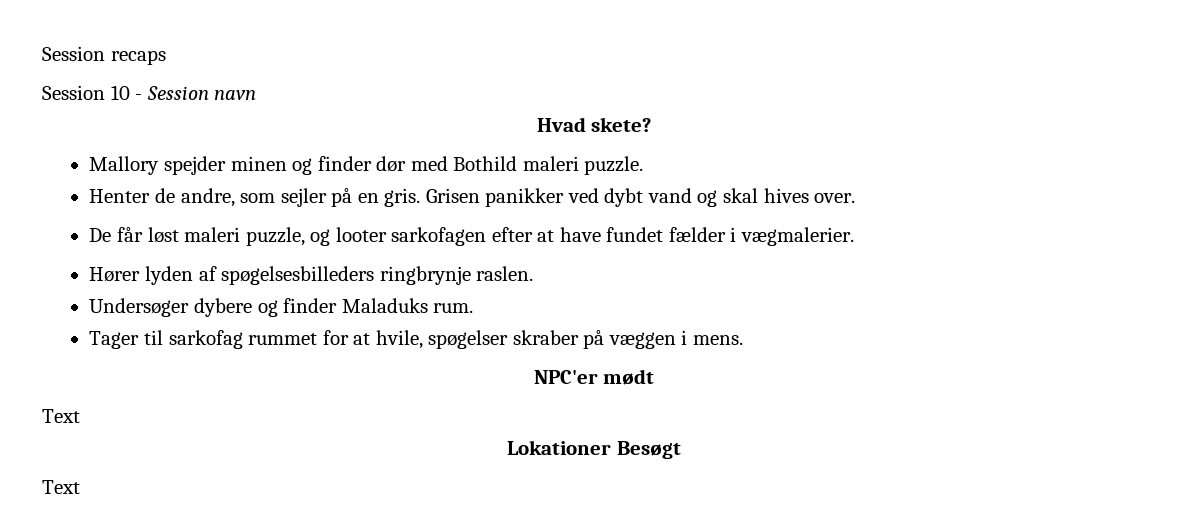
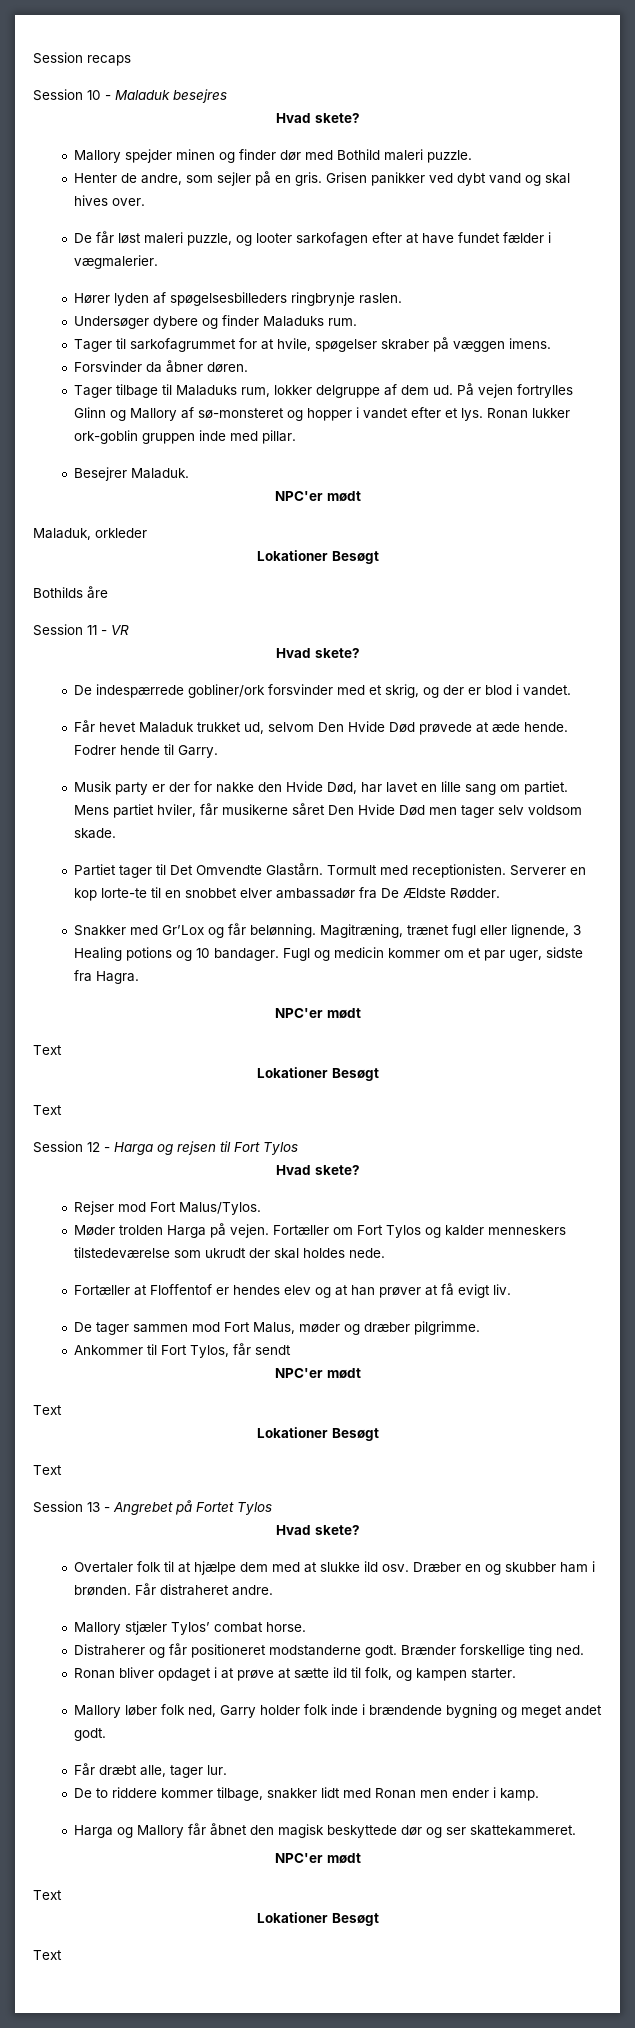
- Session 10 - Session navn
+ Session 10 - Maladuk besejres
- Tager til sarkofag rummet for at hvile, spøgelser skraber på væggen i mens.
+ Tager til sarkofagrummet for at hvile, spøgelser skraber på væggen imens.
+ Forsvinder da åbner døren.
+ Tager tilbage til Maladuks rum, lokker delgruppe af dem ud. På vejen fortrylles Glinn og Mallory af sø-monsteret og hopper i vandet efter et lys. Ronan lukker ork-goblin gruppen inde med pillar.
+ Besejrer Maladuk.
+ NPC'er mødt
+ Maladuk, orkleder
+ Lokationer Besøgt
+ Bothilds åre
+ Session 11 - VR
+ Hvad skete?
+ De indespærrede gobliner/ork forsvinder med et skrig, og der er blod i vandet.
+ Får hevet Maladuk trukket ud, selvom Den Hvide Død prøvede at æde hende. Fodrer hende til Garry.
+ Musik party er der for nakke den Hvide Død, har lavet en lille sang om partiet. Mens partiet hviler, får musikerne såret Den Hvide Død men tager selv voldsom skade.
+ Partiet tager til Det Omvendte Glastårn. Tormult med receptionisten. Serverer en kop lorte-te til en snobbet elver ambassadør fra De Ældste Rødder.
+ Snakker med Gr’Lox og får belønning. Magitræning, trænet fugl eller lignende, 3 Healing potions og 10 bandager. Fugl og medicin kommer om et par uger, sidste fra Hagra.
+ NPC'er mødt
+ Text
+ Lokationer Besøgt
+ Text
+ Session 12 - Harga og rejsen til Fort Tylos
+ Hvad skete?
+ Rejser mod Fort Malus/Tylos.
+ Møder trolden Harga på vejen. Fortæller om Fort Tylos og kalder menneskers tilstedeværelse som ukrudt der skal holdes nede.
+ Fortæller at Floffentof er hendes elev og at han prøver at få evigt liv.
+ De tager sammen mod Fort Malus, møder og dræber pilgrimme.
+ Ankommer til Fort Tylos, får sendt
+ NPC'er mødt
+ Text
+ Lokationer Besøgt
+ Text
+ Session 13 - Angrebet på Fortet Tylos
+ Hvad skete?
+ Overtaler folk til at hjælpe dem med at slukke ild osv. Dræber en og skubber ham i brønden. Får distraheret andre.
+ Mallory stjæler Tylos’ combat horse.
+ Distraherer og får positioneret modstanderne godt. Brænder forskellige ting ned.
+ Ronan bliver opdaget i at prøve at sætte ild til folk, og kampen starter.
+ Mallory løber folk ned, Garry holder folk inde i brændende bygning og meget andet godt.
+ Får dræbt alle, tager lur.
+ De to riddere kommer tilbage, snakker lidt med Ronan men ender i kamp.
+ Harga og Mallory får åbnet den magisk beskyttede dør og ser skattekammeret.

